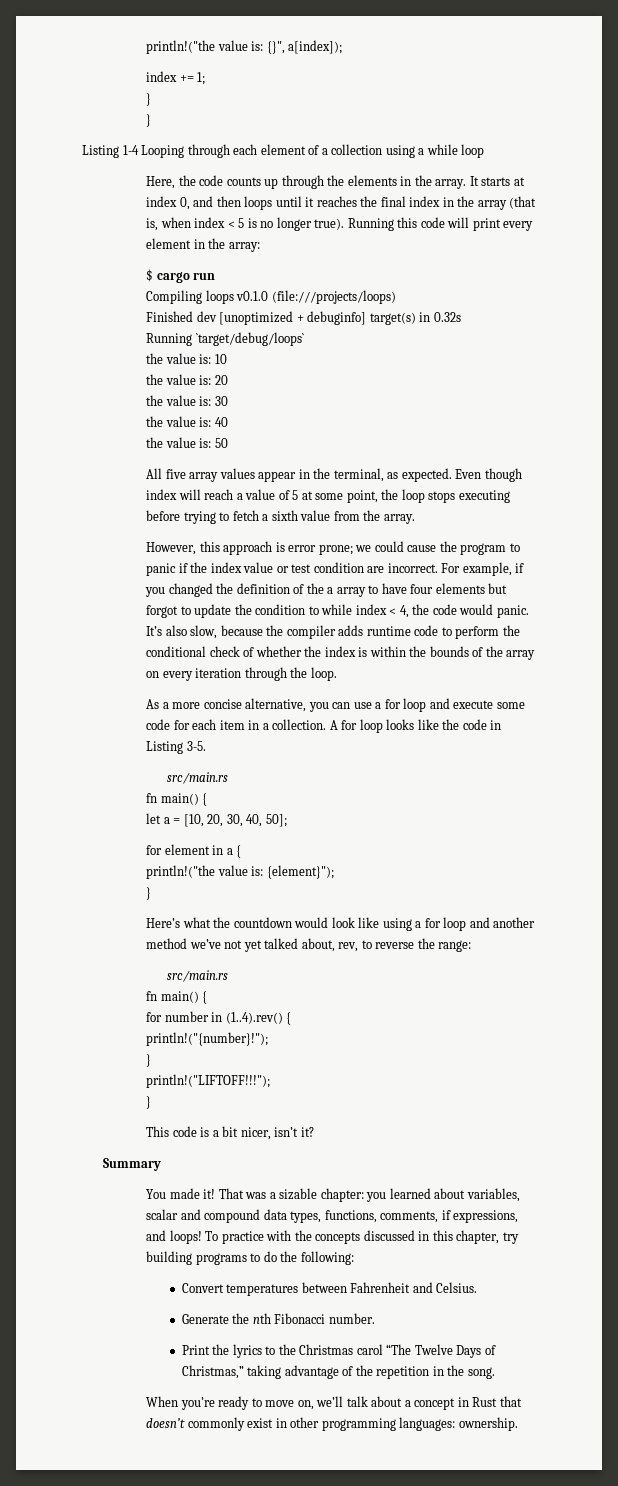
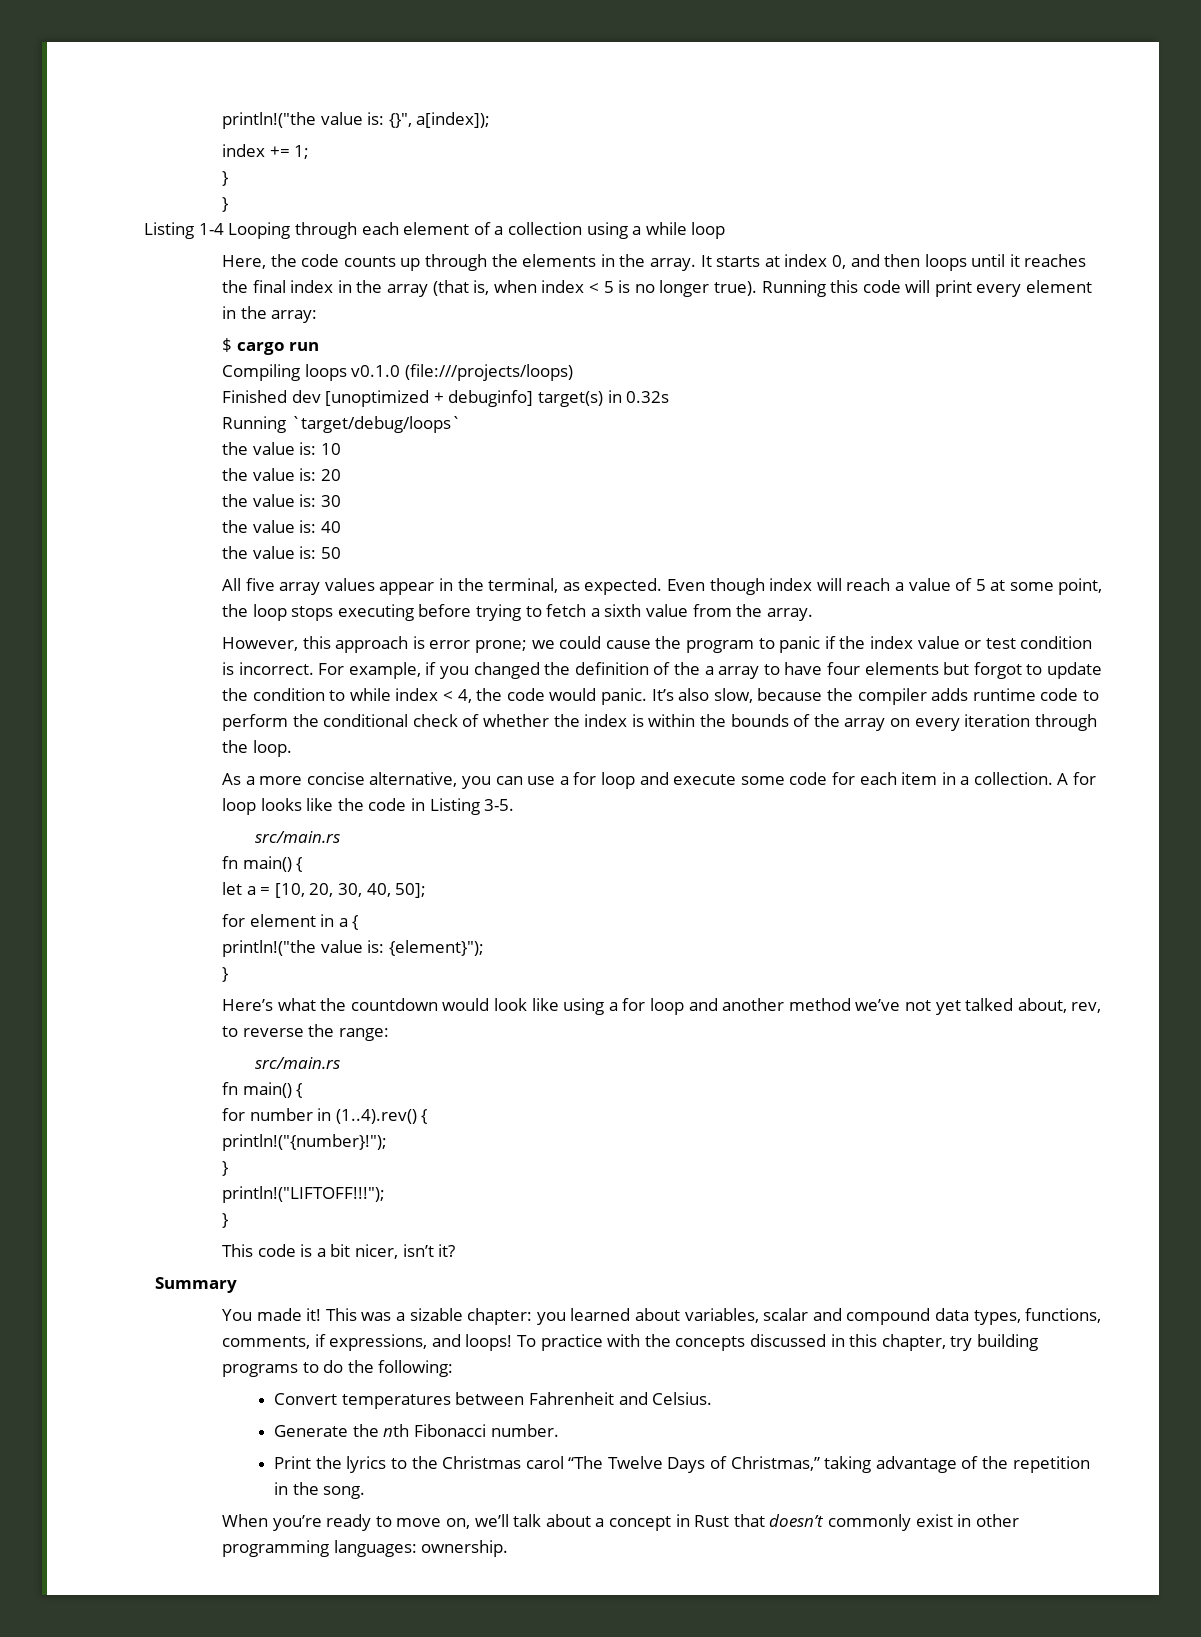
- However, this approach is error prone; we could cause the program to panic if the index value or test condition are incorrect.
+ However, this approach is error prone; we could cause the program to panic if the index value or test condition is incorrect.
- That was a sizable chapter: you learned about variables, scalar and compound data types, functions, comments, if expressions, and loops!
+ This was a sizable chapter: you learned about variables, scalar and compound data types, functions, comments, if expressions, and loops!

